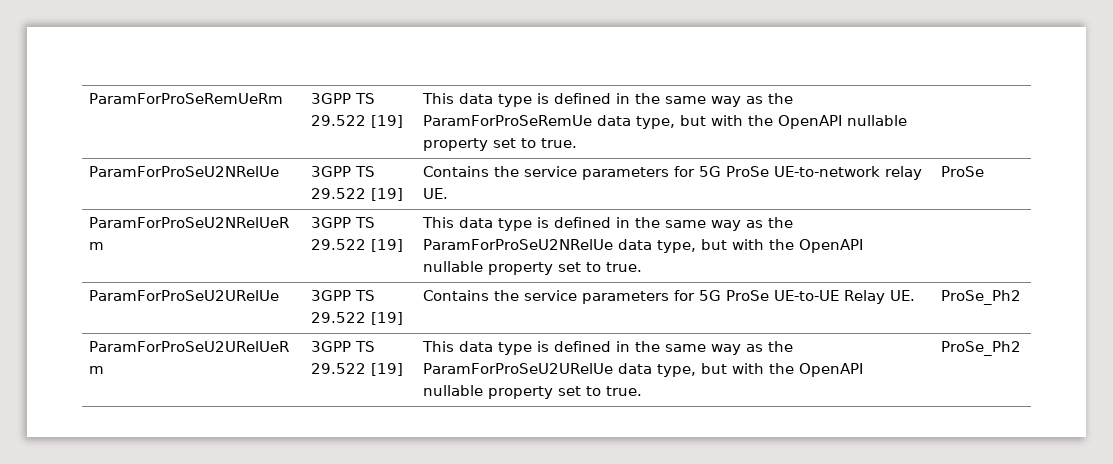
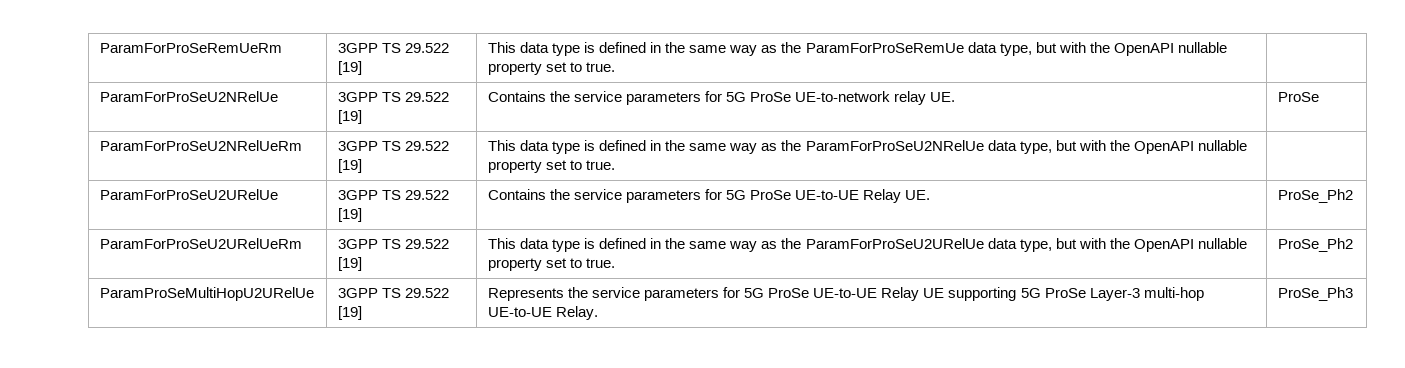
+ ParamProSeMultiHopU2URelUe | 3GPP TS 29.522 [19] | Represents the service parameters for 5G ProSe UE-to-UE Relay UE supporting 5G ProSe Layer-3 multi-hop UE-to-UE Relay. | ProSe_Ph3

